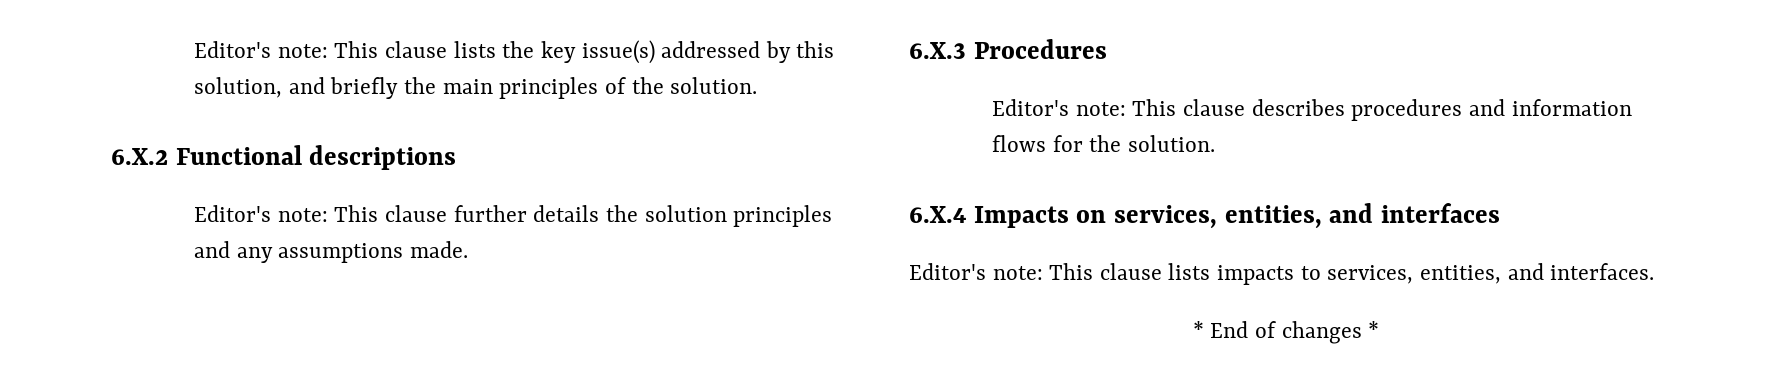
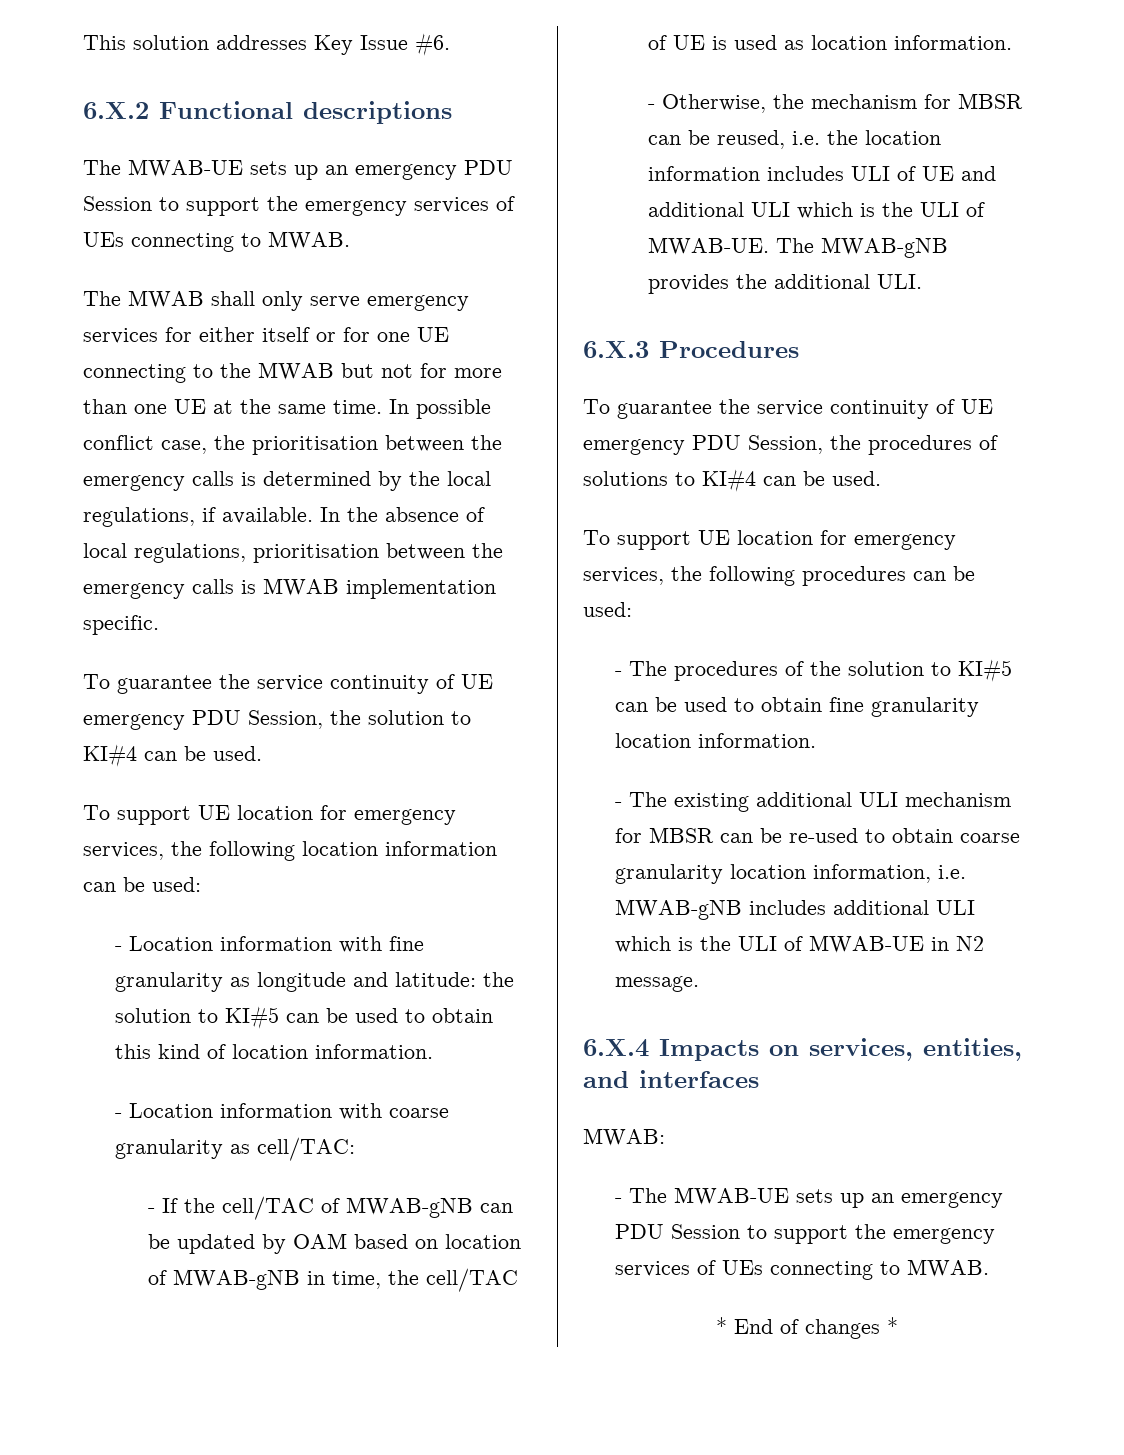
- Editor's note: This clause lists the key issue(s) addressed by this solution, and briefly the main principles of the solution.
+ This solution addresses Key Issue #6.
  6.X.2 Functional descriptions
- Editor's note: This clause further details the solution principles and any assumptions made.
+ The MWAB-UE sets up an emergency PDU Session to support the emergency services of UEs connecting to MWAB.
+ The MWAB shall only serve emergency services for either itself or for one UE connecting to the MWAB but not for more than one UE at the same time. In possible conflict case, the prioritisation between the emergency calls is determined by the local regulations, if available. In the absence of local regulations, prioritisation between the emergency calls is MWAB implementation specific.
+ To guarantee the service continuity of UE emergency PDU Session, the solution to KI#4 can be used.
+ To support UE location for emergency services, the following location information can be used:
+ - Location information with fine granularity as longitude and latitude: the solution to KI#5 can be used to obtain this kind of location information.
+ - Location information with coarse granularity as cell/TAC:
+ - If the cell/TAC of MWAB-gNB can be updated by OAM based on location of MWAB-gNB in time, the cell/TAC of UE is used as location information.
+ - Otherwise, the mechanism for MBSR can be reused, i.e. the location information includes ULI of UE and additional ULI which is the ULI of MWAB-UE. The MWAB-gNB provides the additional ULI.
  6.X.3 Procedures
- Editor's note: This clause describes procedures and information flows for the solution.
+ To guarantee the service continuity of UE emergency PDU Session, the procedures of solutions to KI#4 can be used.
+ To support UE location for emergency services, the following procedures can be used:
+ - The procedures of the solution to KI#5 can be used to obtain fine granularity location information.
+ - The existing additional ULI mechanism for MBSR can be re-used to obtain coarse granularity location information, i.e. MWAB-gNB includes additional ULI which is the ULI of MWAB-UE in N2 message.
- Editor's note: This clause lists impacts to services, entities, and interfaces.
+ MWAB:
+ - The MWAB-UE sets up an emergency PDU Session to support the emergency services of UEs connecting to MWAB.

